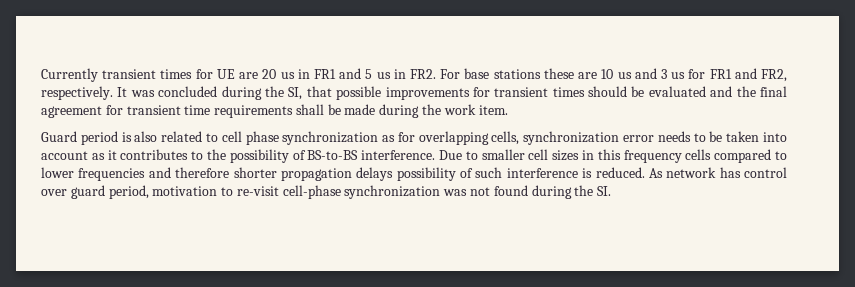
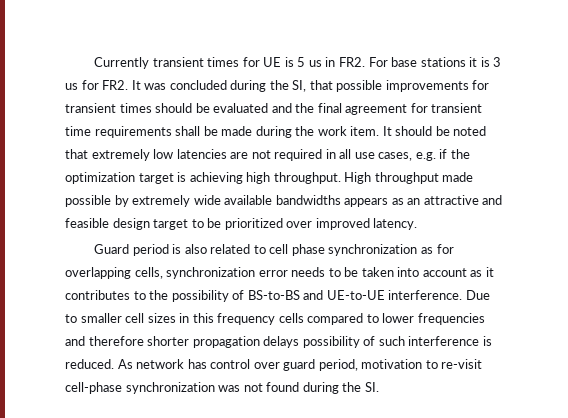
- Currently transient times for UE are 20 us in FR1 and 5 us in FR2. For base stations these are 10 us and 3 us for FR1 and FR2, respectively. It was concluded during the SI, that possible improvements for transient times should be evaluated and the final agreement for transient time requirements shall be made during the work item.
+ Currently transient times for UE is 5 us in FR2. For base stations it is 3 us for FR2. It was concluded during the SI, that possible improvements for transient times should be evaluated and the final agreement for transient time requirements shall be made during the work item. It should be noted that extremely low latencies are not required in all use cases, e.g. if the optimization target is achieving high throughput. High throughput made possible by extremely wide available bandwidths appears as an attractive and feasible design target to be prioritized over improved latency.
- Guard period is also related to cell phase synchronization as for overlapping cells, synchronization error needs to be taken into account as it contributes to the possibility of BS-to-BS interference.
+ Guard period is also related to cell phase synchronization as for overlapping cells, synchronization error needs to be taken into account as it contributes to the possibility of BS-to-BS and UE-to-UE interference.

